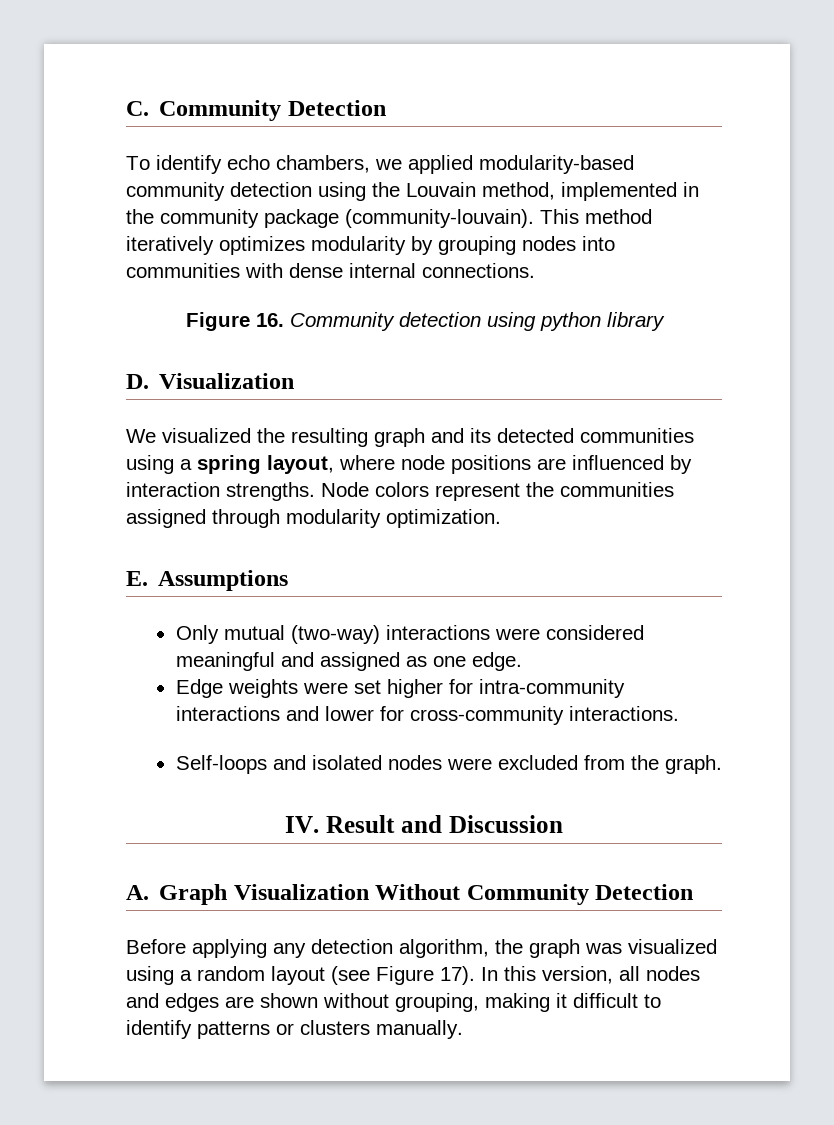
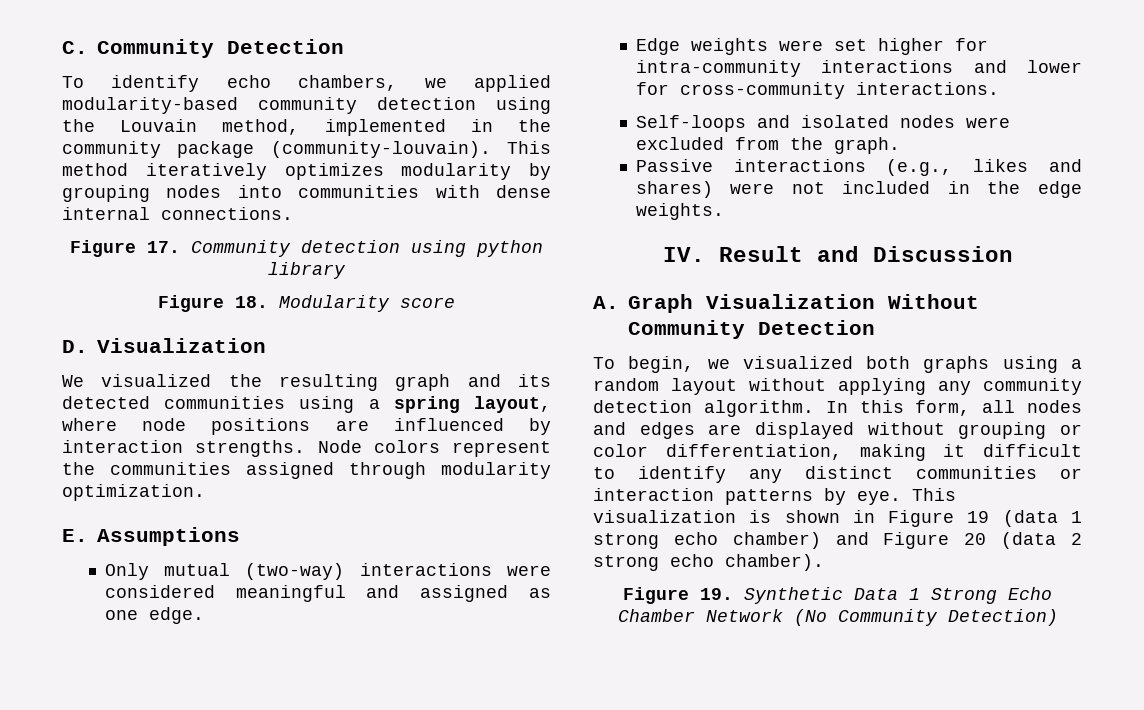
- Figure 16. Community detection using python library
+ Figure 17. Community detection using python library
+ Figure 18. Modularity score
+ Passive interactions (e.g., likes and shares) were not included in the edge weights.
- Before applying any detection algorithm, the graph was visualized using a random layout (see Figure 17).
+ To begin, we visualized both graphs using a random layout without applying any community detection algorithm.
- In this version, all nodes and edges are shown without grouping, making it difficult to identify patterns or clusters manually.
+ In this form, all nodes and edges are displayed without grouping or color differentiation, making it difficult to identify any distinct communities or interaction patterns by eye. This visualization is shown in Figure 19 (data 1 strong echo chamber) and Figure 20 (data 2 strong echo chamber).
+ Figure 19. Synthetic Data 1 Strong Echo Chamber Network (No Community Detection)

